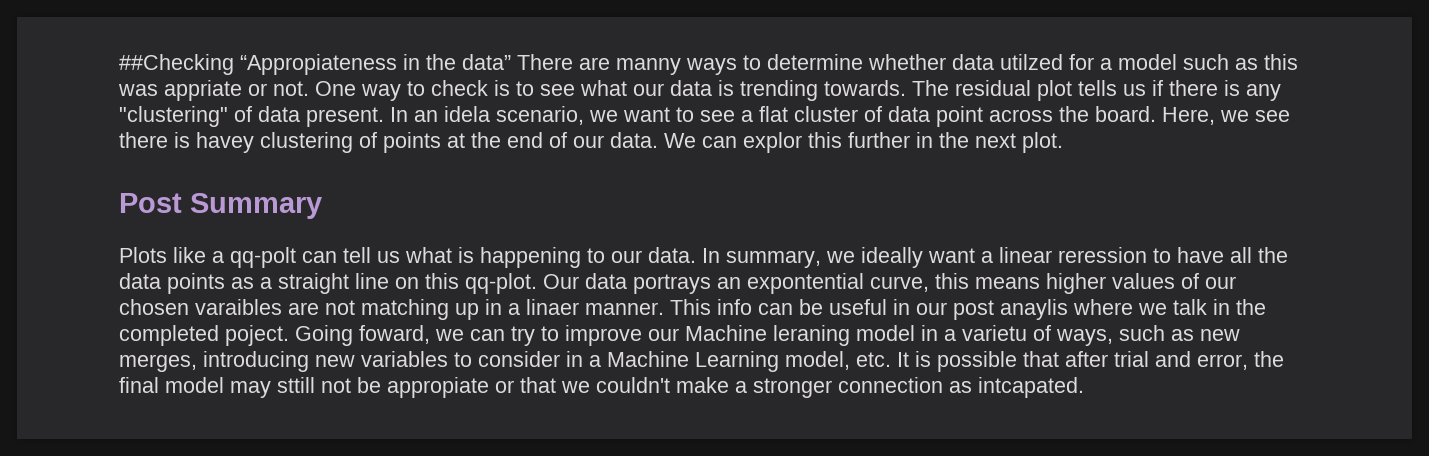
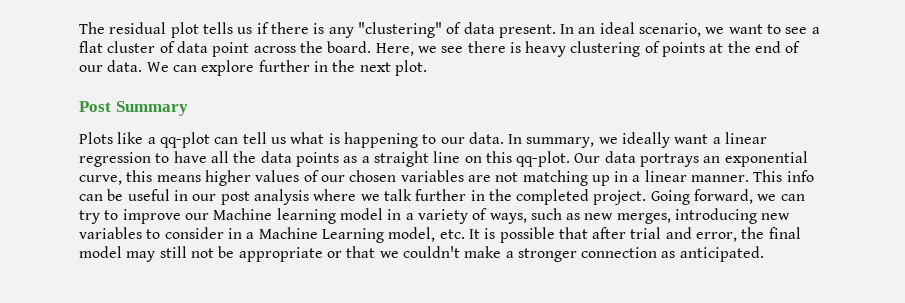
- ##Checking “Appropiateness in the data” There are manny ways to determine whether data utilzed for a model such as this was appriate or not. One way to check is to see what our data is trending towards.
- In an idela scenario, we want to see a flat cluster of data point across the board.
+ In an ideal scenario, we want to see a flat cluster of data point across the board.
- Here, we see there is havey clustering of points at the end of our data.
+ Here, we see there is heavy clustering of points at the end of our data.
- We can explor this further in the next plot.
+ We can explore further in the next plot.
- Plots like a qq-polt can tell us what is happening to our data.
+ Plots like a qq-plot can tell us what is happening to our data.
- In summary, we ideally want a linear reression to have all the data points as a straight line on this qq-plot.
+ In summary, we ideally want a linear regression to have all the data points as a straight line on this qq-plot.
- Our data portrays an expontential curve, this means higher values of our chosen varaibles are not matching up in a linaer manner.
+ Our data portrays an exponential curve, this means higher values of our chosen variables are not matching up in a linear manner.
- This info can be useful in our post anaylis where we talk in the completed poject. Going foward, we can try to improve our Machine leraning model in a varietu of ways, such as new merges, introducing new variables to consider in a Machine Learning model, etc. It is possible that after trial and error, the final model may sttill not be appropiate or that we couldn't make a stronger connection as intcapated.
+ This info can be useful in our post analysis where we talk further in the completed project. Going forward, we can try to improve our Machine learning model in a variety of ways, such as new merges, introducing new variables to consider in a Machine Learning model, etc. It is possible that after trial and error, the final model may still not be appropriate or that we couldn't make a stronger connection as anticipated.

